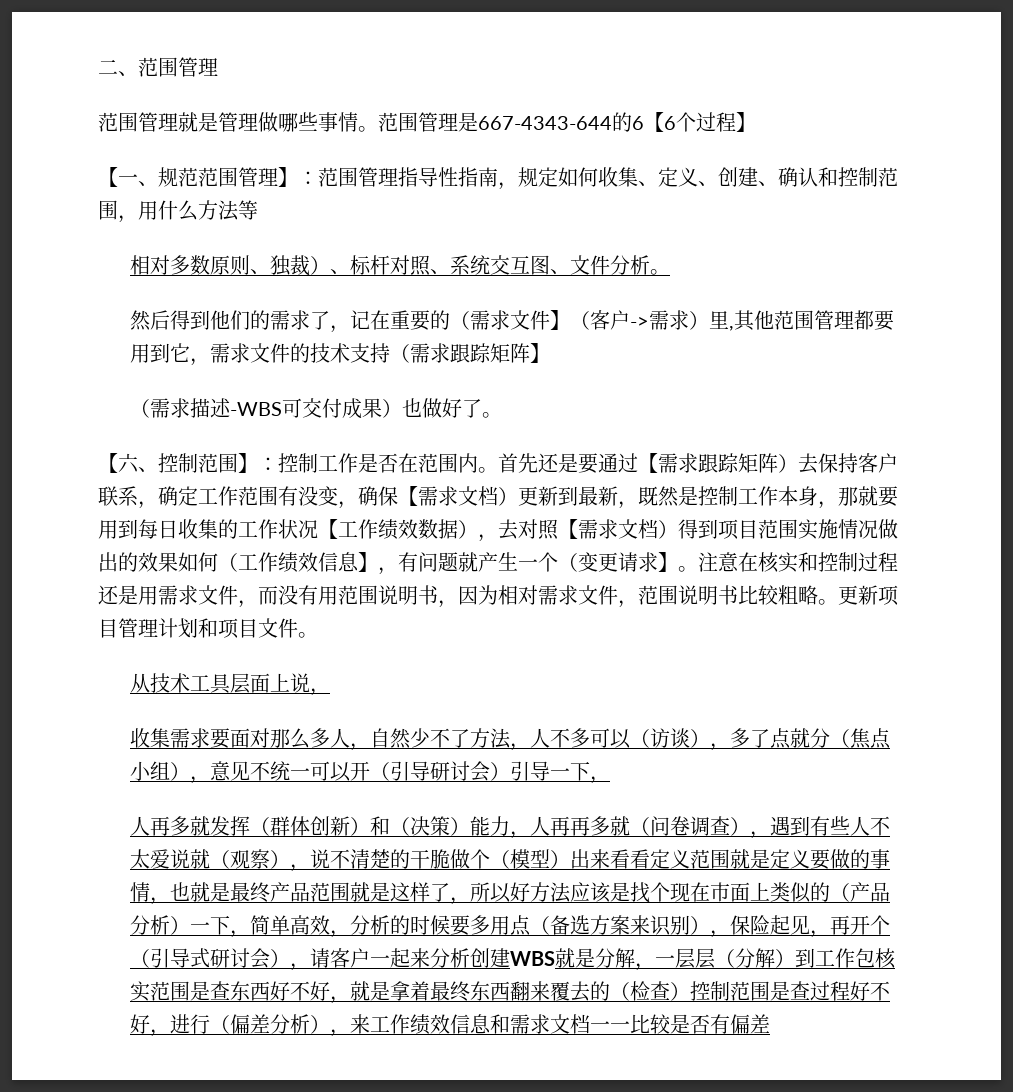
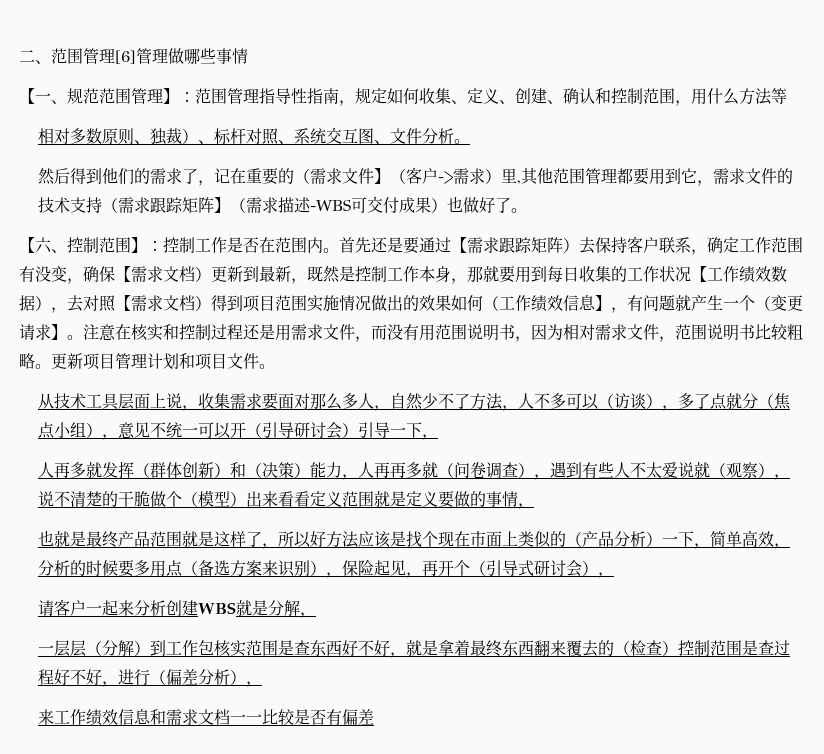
- 二、范围管理
- 范围管理就是管理做哪些事情。范围管理是667-4343-644的6【6个过程】
+ 二、范围管理[6]管理做哪些事情
- 然后得到他们的需求了，记在重要的（需求文件】（客户->需求）里,其他范围管理都要用到它，需求文件的技术支持（需求跟踪矩阵】
- （需求描述-WBS可交付成果）也做好了。
+ 然后得到他们的需求了，记在重要的（需求文件】（客户->需求）里,其他范围管理都要用到它，需求文件的技术支持（需求跟踪矩阵】（需求描述-WBS可交付成果）也做好了。
- 从技术工具层面上说，
- 收集需求要面对那么多人，自然少不了方法，人不多可以（访谈），多了点就分（焦点小组），意见不统一可以开（引导研讨会）引导一下，
+ 从技术工具层面上说，收集需求要面对那么多人，自然少不了方法，人不多可以（访谈），多了点就分（焦点小组），意见不统一可以开（引导研讨会）引导一下，
- 人再多就发挥（群体创新）和（决策）能力，人再再多就（问卷调查），遇到有些人不太爱说就（观察），说不清楚的干脆做个（模型）出来看看定义范围就是定义要做的事情，也就是最终产品范围就是这样了，所以好方法应该是找个现在市面上类似的（产品分析）一下，简单高效，分析的时候要多用点（备选方案来识别），保险起见，再开个（引导式研讨会），请客户一起来分析创建WBS就是分解，一层层（分解）到工作包核实范围是查东西好不好，就是拿着最终东西翻来覆去的（检查）控制范围是查过程好不好，进行（偏差分析），来工作绩效信息和需求文档一一比较是否有偏差
+ 人再多就发挥（群体创新）和（决策）能力，人再再多就（问卷调查），遇到有些人不太爱说就（观察），说不清楚的干脆做个（模型）出来看看定义范围就是定义要做的事情，
+ 也就是最终产品范围就是这样了，所以好方法应该是找个现在市面上类似的（产品分析）一下，简单高效，分析的时候要多用点（备选方案来识别），保险起见，再开个（引导式研讨会），
+ 请客户一起来分析创建WBS就是分解，
+ 一层层（分解）到工作包核实范围是查东西好不好，就是拿着最终东西翻来覆去的（检查）控制范围是查过程好不好，进行（偏差分析），
+ 来工作绩效信息和需求文档一一比较是否有偏差

